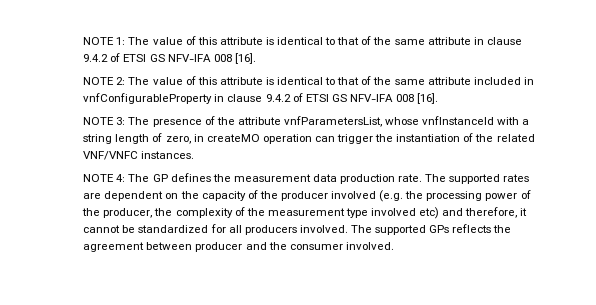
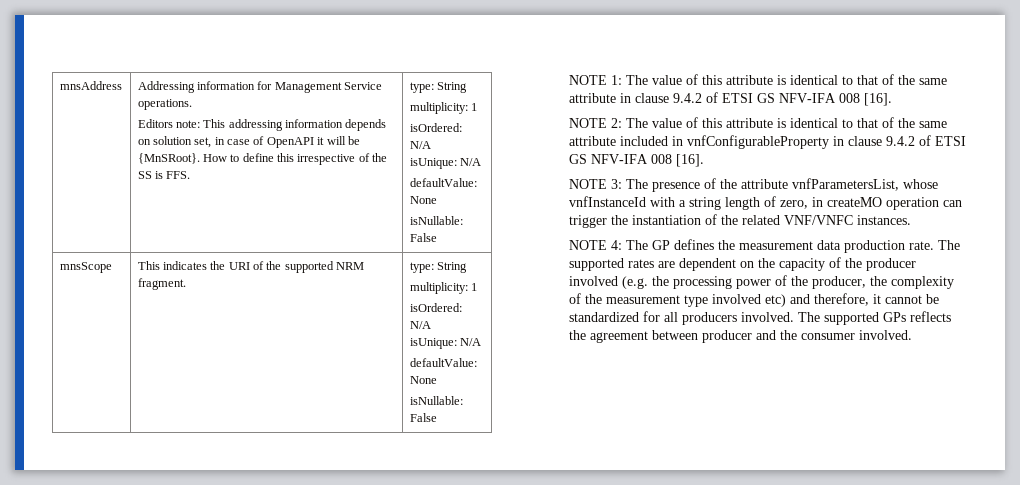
+ mnsAddress | Addressing information for Management Service operations.
+ Editors note: This addressing information depends on solution set, in case of OpenAPI it will be {MnSRoot}. How to define this irrespective of the SS is FFS. | type: String
+ multiplicity: 1
+ isOrdered: N/A
+ isUnique: N/A
+ defaultValue: None
+ isNullable: False
+ mnsScope | This indicates the URI of the supported NRM fragment. | type: String
+ multiplicity: 1
+ isOrdered: N/A
+ isUnique: N/A
+ defaultValue: None
+ isNullable: False

